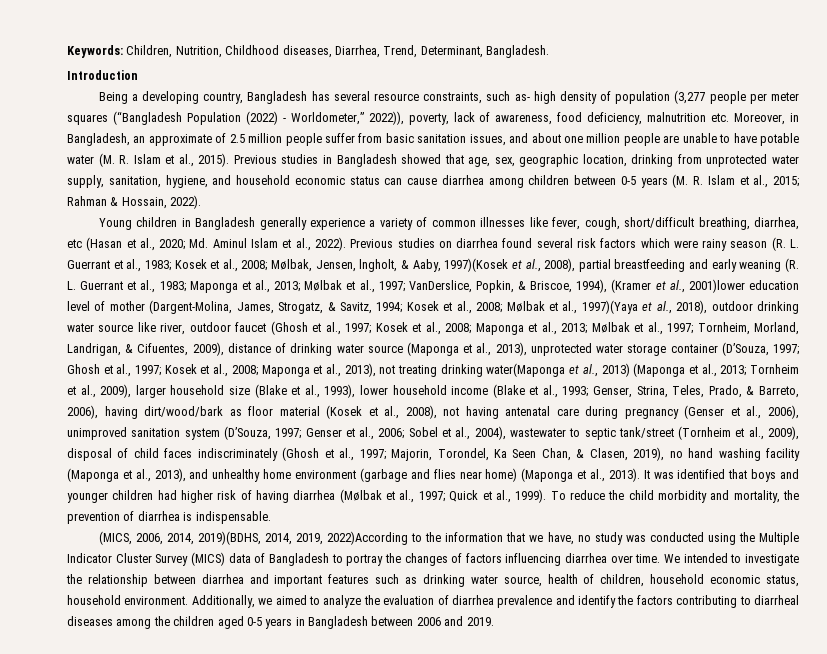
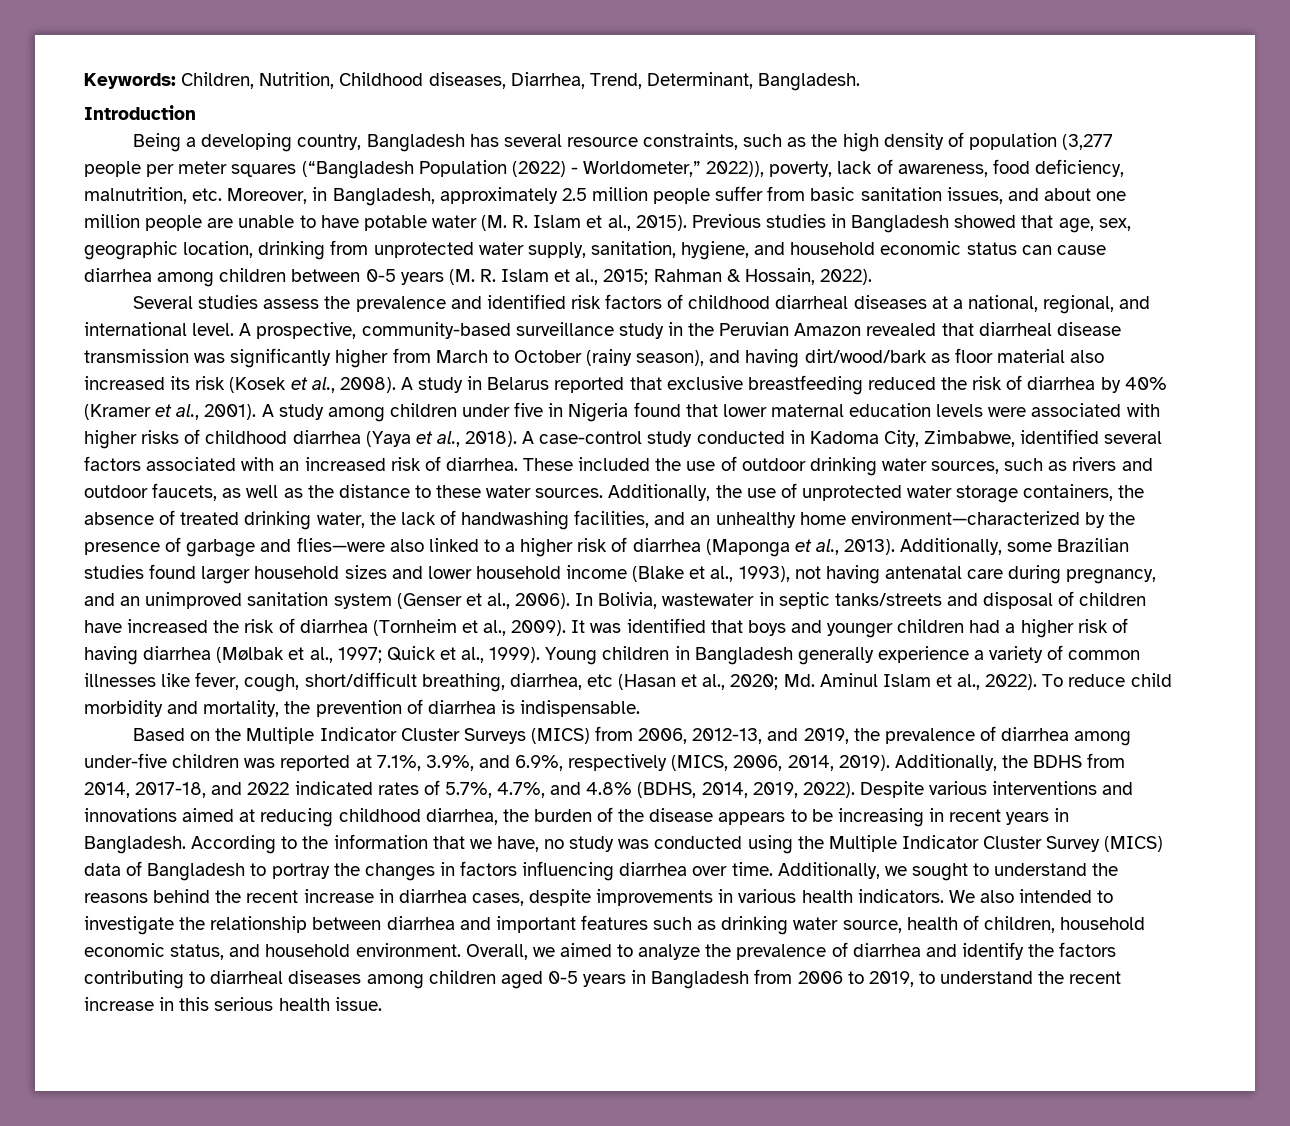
- Being a developing country, Bangladesh has several resource constraints, such as- high density of population (3,277 people per meter squares (“Bangladesh Population (2022) - Worldometer,” 2022)), poverty, lack of awareness, food deficiency, malnutrition etc. Moreover, in Bangladesh, an approximate of 2.5 million people suffer from basic sanitation issues, and about one million people are unable to have potable water (M. R. Islam et al., 2015).
+ Being a developing country, Bangladesh has several resource constraints, such as the high density of population (3,277 people per meter squares (“Bangladesh Population (2022) - Worldometer,” 2022)), poverty, lack of awareness, food deficiency, malnutrition, etc. Moreover, in Bangladesh, approximately 2.5 million people suffer from basic sanitation issues, and about one million people are unable to have potable water (M. R. Islam et al., 2015).
+ Several studies assess the prevalence and identified risk factors of childhood diarrheal diseases at a national, regional, and international level. A prospective, community-based surveillance study in the Peruvian Amazon revealed that diarrheal disease transmission was significantly higher from March to October (rainy season), and having dirt/wood/bark as floor material also increased its risk (Kosek et al., 2008). A study in Belarus reported that exclusive breastfeeding reduced the risk of diarrhea by 40% (Kramer et al., 2001). A study among children under five in Nigeria found that lower maternal education levels were associated with higher risks of childhood diarrhea (Yaya et al., 2018). A case-control study conducted in Kadoma City, Zimbabwe, identified several factors associated with an increased risk of diarrhea. These included the use of outdoor drinking water sources, such as rivers and outdoor faucets, as well as the distance to these water sources. Additionally, the use of unprotected water storage containers, the absence of treated drinking water, the lack of handwashing facilities, and an unhealthy home environment—characterized by the presence of garbage and flies—were also linked to a higher risk of diarrhea (Maponga et al., 2013). Additionally, some Brazilian studies found larger household sizes and lower household income (Blake et al., 1993), not having antenatal care during pregnancy, and an unimproved sanitation system (Genser et al., 2006). In Bolivia, wastewater in septic tanks/streets and disposal of children have increased the risk of diarrhea (Tornheim et al., 2009). It was identified that boys and younger children had a higher risk of having diarrhea (Mølbak et al., 1997; Quick et al., 1999).
- Previous studies on diarrhea found several risk factors which were rainy season (R. L. Guerrant et al., 1983; Kosek et al., 2008; Mølbak, Jensen, lngholt, & Aaby, 1997)(Kosek et al., 2008), partial breastfeeding and early weaning (R. L. Guerrant et al., 1983; Maponga et al., 2013; Mølbak et al., 1997; VanDerslice, Popkin, & Briscoe, 1994), (Kramer et al., 2001)lower education level of mother (Dargent-Molina, James, Strogatz, & Savitz, 1994; Kosek et al., 2008; Mølbak et al., 1997)(Yaya et al., 2018), outdoor drinking water source like river, outdoor faucet (Ghosh et al., 1997; Kosek et al., 2008; Maponga et al., 2013; Mølbak et al., 1997; Tornheim, Morland, Landrigan, & Cifuentes, 2009), distance of drinking water source (Maponga et al., 2013), unprotected water storage container (D’Souza, 1997; Ghosh et al., 1997; Kosek et al., 2008; Maponga et al., 2013), not treating drinking water(Maponga et al., 2013) (Maponga et al., 2013; Tornheim et al., 2009), larger household size (Blake et al., 1993), lower household income (Blake et al., 1993; Genser, Strina, Teles, Prado, & Barreto, 2006), having dirt/wood/bark as floor material (Kosek et al., 2008), not having antenatal care during pregnancy (Genser et al., 2006), unimproved sanitation system (D’Souza, 1997; Genser et al., 2006; Sobel et al., 2004), wastewater to septic tank/street (Tornheim et al., 2009), disposal of child faces indiscriminately (Ghosh et al., 1997; Majorin, Torondel, Ka Seen Chan, & Clasen, 2019), no hand washing facility (Maponga et al., 2013), and unhealthy home environment (garbage and flies near home) (Maponga et al., 2013). It was identified that boys and younger children had higher risk of having diarrhea (Mølbak et al., 1997; Quick et al., 1999).
- To reduce the child morbidity and mortality, the prevention of diarrhea is indispensable.
+ To reduce child morbidity and mortality, the prevention of diarrhea is indispensable.
- (MICS, 2006, 2014, 2019)(BDHS, 2014, 2019, 2022)According to the information that we have, no study was conducted using the Multiple Indicator Cluster Survey (MICS) data of Bangladesh to portray the changes of factors influencing diarrhea over time.
+ Based on the Multiple Indicator Cluster Surveys (MICS) from 2006, 2012-13, and 2019, the prevalence of diarrhea among under-five children was reported at 7.1%, 3.9%, and 6.9%, respectively (MICS, 2006, 2014, 2019). Additionally, the BDHS from 2014, 2017-18, and 2022 indicated rates of 5.7%, 4.7%, and 4.8% (BDHS, 2014, 2019, 2022). Despite various interventions and innovations aimed at reducing childhood diarrhea, the burden of the disease appears to be increasing in recent years in Bangladesh. According to the information that we have, no study was conducted using the Multiple Indicator Cluster Survey (MICS) data of Bangladesh to portray the changes in factors influencing diarrhea over time.
- We intended to investigate the relationship between diarrhea and important features such as drinking water source, health of children, household economic status, household environment.
+ Additionally, we sought to understand the reasons behind the recent increase in diarrhea cases, despite improvements in various health indicators. We also intended to investigate the relationship between diarrhea and important features such as drinking water source, health of children, household economic status, and household environment.
- Additionally, we aimed to analyze the evaluation of diarrhea prevalence and identify the factors contributing to diarrheal diseases among the children aged 0-5 years in Bangladesh between 2006 and 2019.
+ Overall, we aimed to analyze the prevalence of diarrhea and identify the factors contributing to diarrheal diseases among children aged 0-5 years in Bangladesh from 2006 to 2019, to understand the recent increase in this serious health issue.

